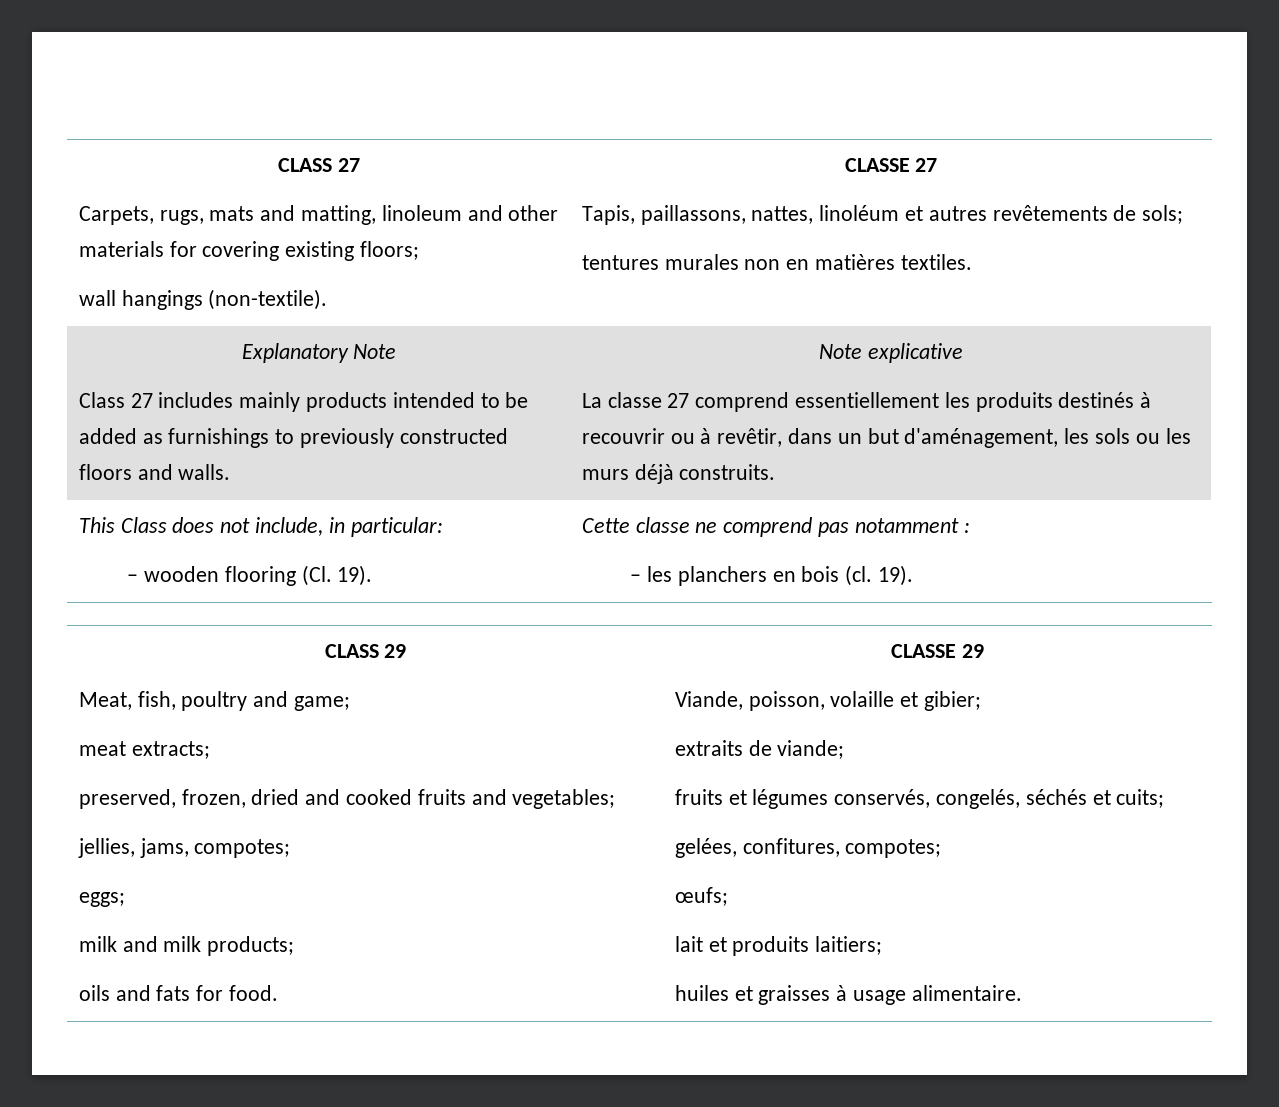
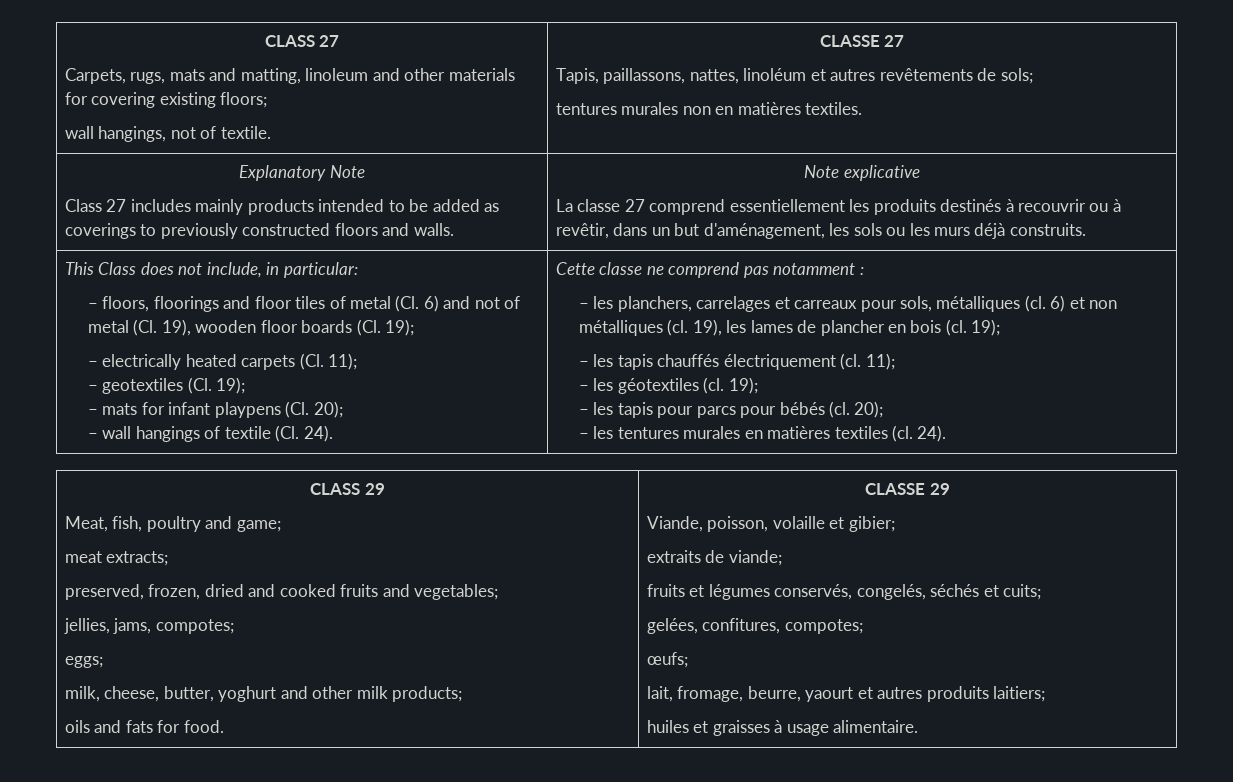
  CLASS 27
  Carpets, rugs, mats and matting, linoleum and other materials for covering existing floors;
- wall hangings (non-textile). | CLASSE 27
+ wall hangings, not of textile. | CLASSE 27
- Class 27 includes mainly products intended to be added as furnishings to previously constructed floors and walls.
+ Class 27 includes mainly products intended to be added as coverings to previously constructed floors and walls.
- – wooden flooring (Cl. 19).
+ – floors, floorings and floor tiles of metal (Cl. 6) and not of metal (Cl. 19), wooden floor boards (Cl. 19);
+ – electrically heated carpets (Cl. 11);
+ – geotextiles (Cl. 19);
+ – mats for infant playpens (Cl. 20);
+ – wall hangings of textile (Cl. 24).
- – les planchers en bois (cl. 19).
+ – les planchers, carrelages et carreaux pour sols, métalliques (cl. 6) et non métalliques (cl. 19), les lames de plancher en bois (cl. 19);
+ – les tapis chauffés électriquement (cl. 11);
+ – les géotextiles (cl. 19);
+ – les tapis pour parcs pour bébés (cl. 20);
+ – les tentures murales en matières textiles (cl. 24).
- milk and milk products;
+ milk, cheese, butter, yoghurt and other milk products;
- lait et produits laitiers;
+ lait, fromage, beurre, yaourt et autres produits laitiers;

